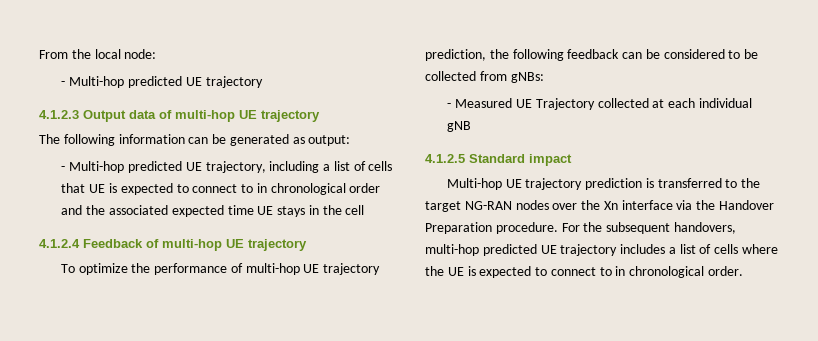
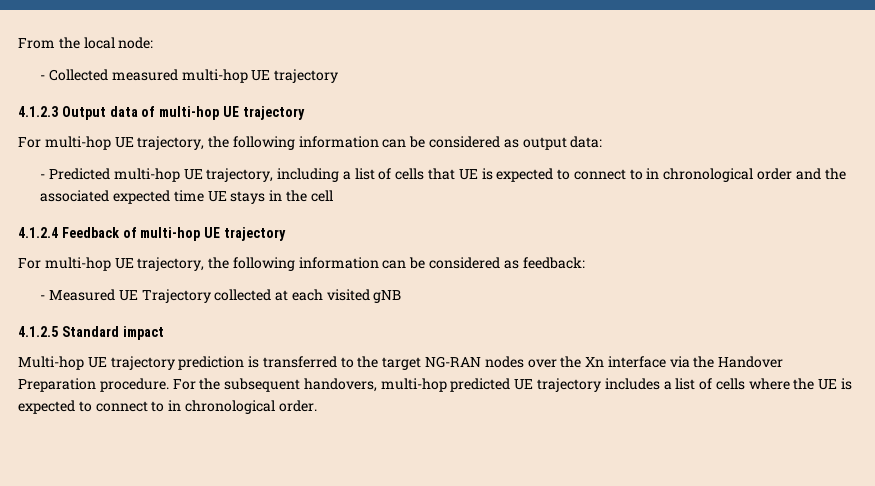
- - Multi-hop predicted UE trajectory
+ - Collected measured multi-hop UE trajectory
- The following information can be generated as output:
- - Multi-hop predicted UE trajectory, including a list of cells that UE is expected to connect to in chronological order and the associated expected time UE stays in the cell
+ For multi-hop UE trajectory, the following information can be considered as output data:
+ - Predicted multi-hop UE trajectory, including a list of cells that UE is expected to connect to in chronological order and the associated expected time UE stays in the cell
- To optimize the performance of multi-hop UE trajectory prediction, the following feedback can be considered to be collected from gNBs:
+ For multi-hop UE trajectory, the following information can be considered as feedback:
- - Measured UE Trajectory collected at each individual gNB
+ - Measured UE Trajectory collected at each visited gNB

